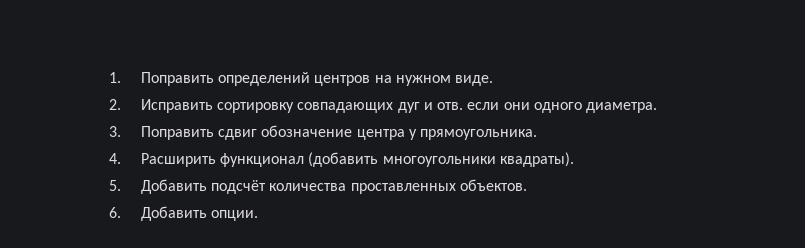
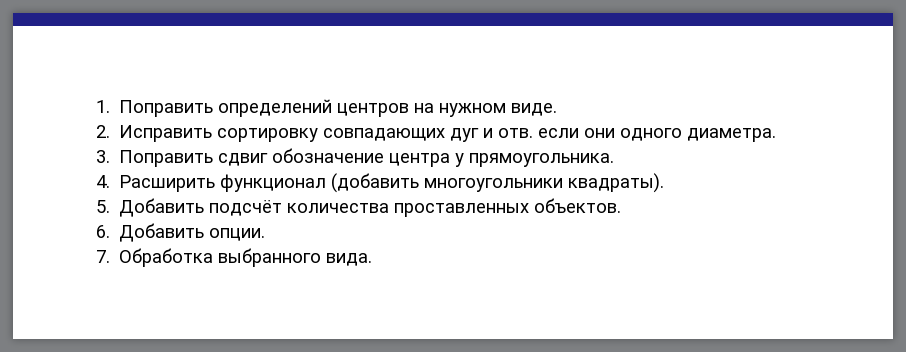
+ 7. Обработка выбранного вида.

